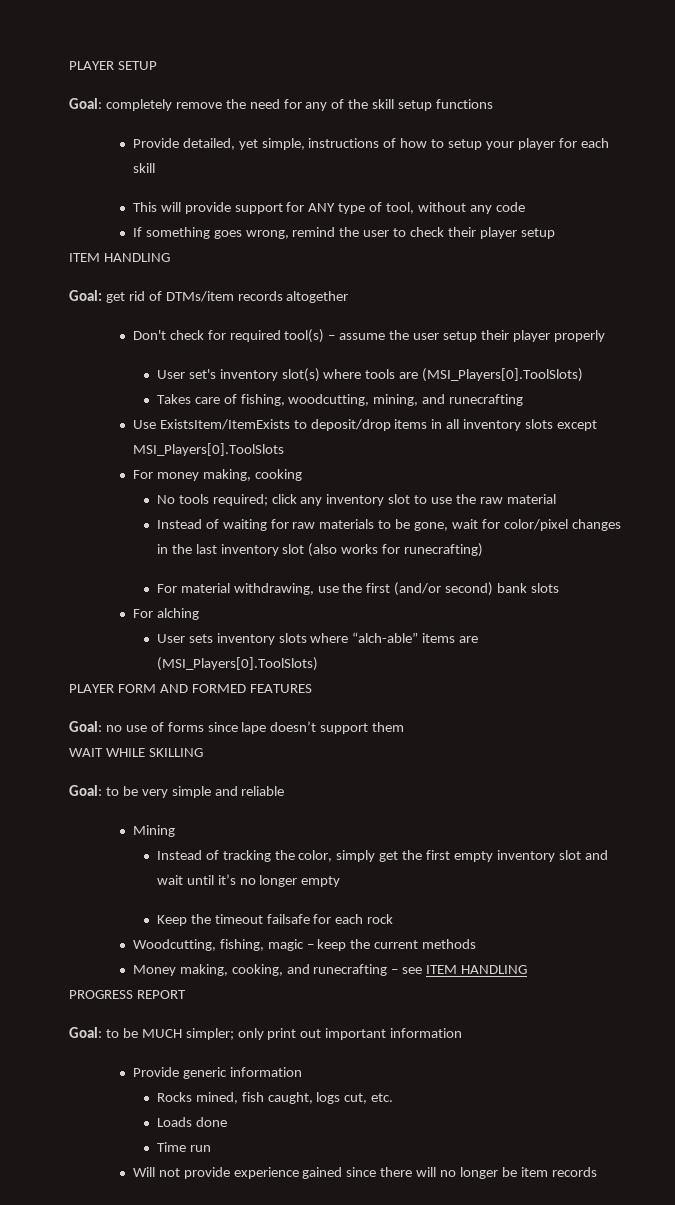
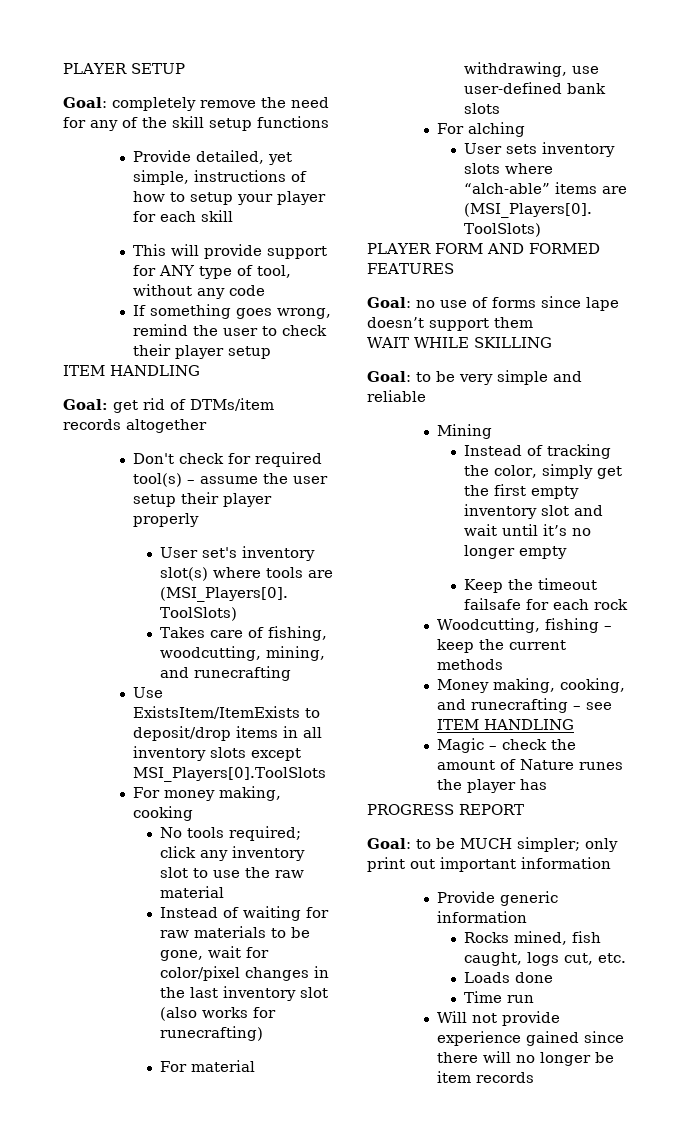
- For material withdrawing, use the first (and/or second) bank slots
+ For material withdrawing, use user-defined bank slots
- Woodcutting, fishing, magic – keep the current methods
+ Woodcutting, fishing – keep the current methods
+ Magic – check the amount of Nature runes the player has

